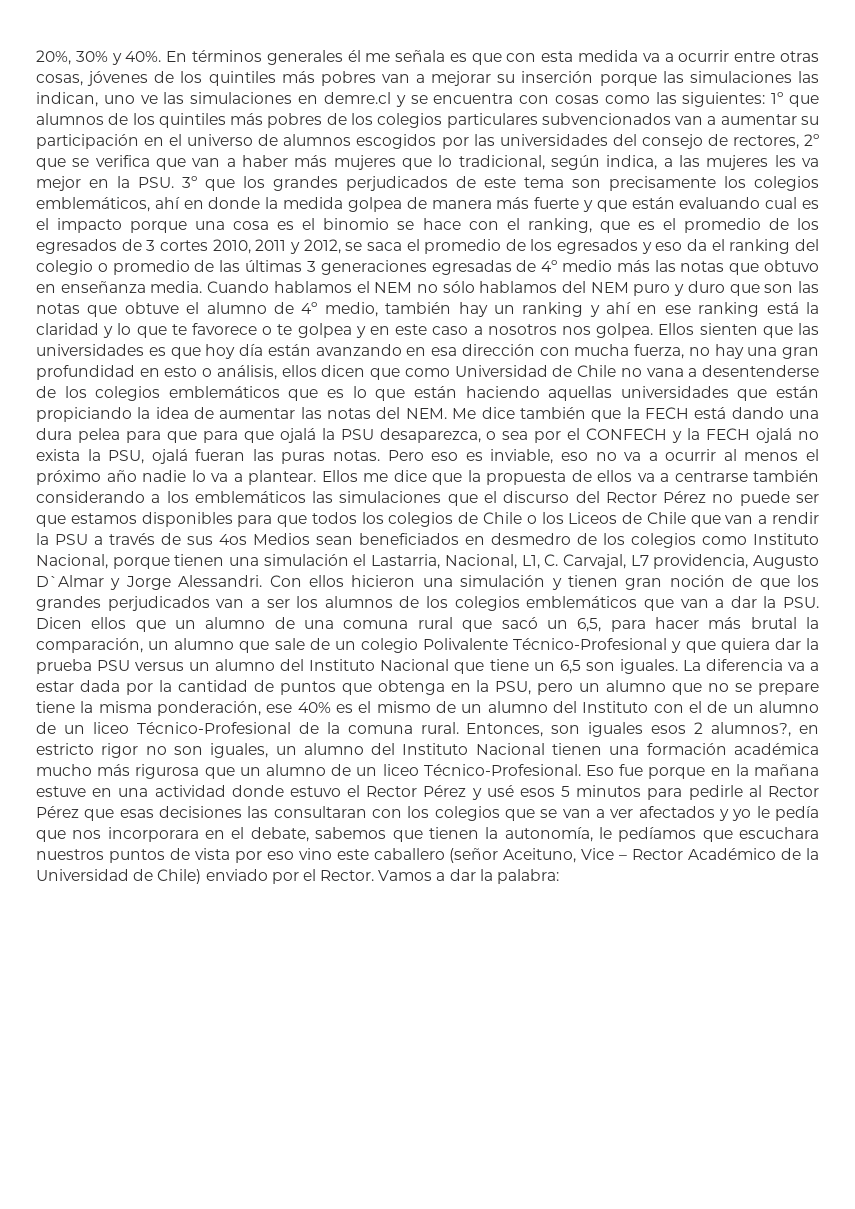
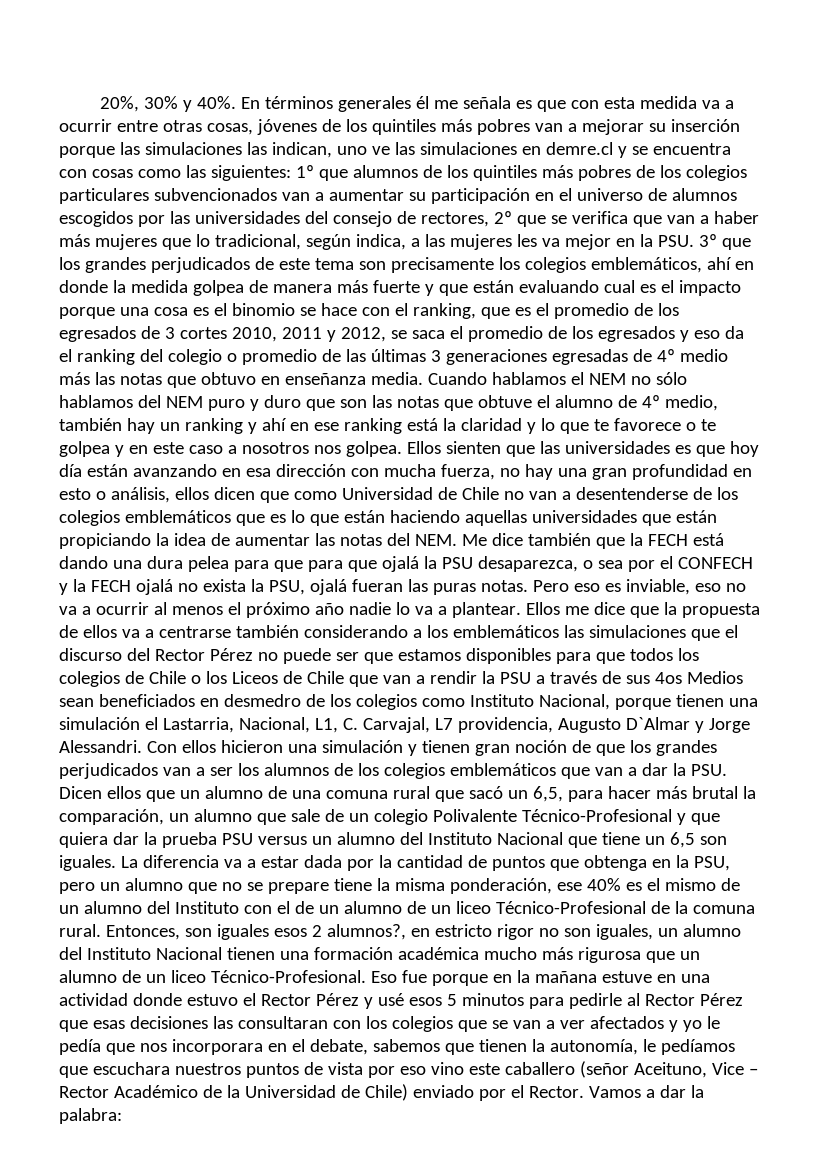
- Ellos sienten que las universidades es que hoy día están avanzando en esa dirección con mucha fuerza, no hay una gran profundidad en esto o análisis, ellos dicen que como Universidad de Chile no vana a desentenderse de los colegios emblemáticos que es lo que están haciendo aquellas universidades que están propiciando la idea de aumentar las notas del NEM. Me dice también que la FECH está dando una dura pelea para que para que ojalá la PSU desaparezca, o sea por el CONFECH y la FECH ojalá no exista la PSU, ojalá fueran las puras notas.
+ Ellos sienten que las universidades es que hoy día están avanzando en esa dirección con mucha fuerza, no hay una gran profundidad en esto o análisis, ellos dicen que como Universidad de Chile no van a desentenderse de los colegios emblemáticos que es lo que están haciendo aquellas universidades que están propiciando la idea de aumentar las notas del NEM. Me dice también que la FECH está dando una dura pelea para que para que ojalá la PSU desaparezca, o sea por el CONFECH y la FECH ojalá no exista la PSU, ojalá fueran las puras notas.

